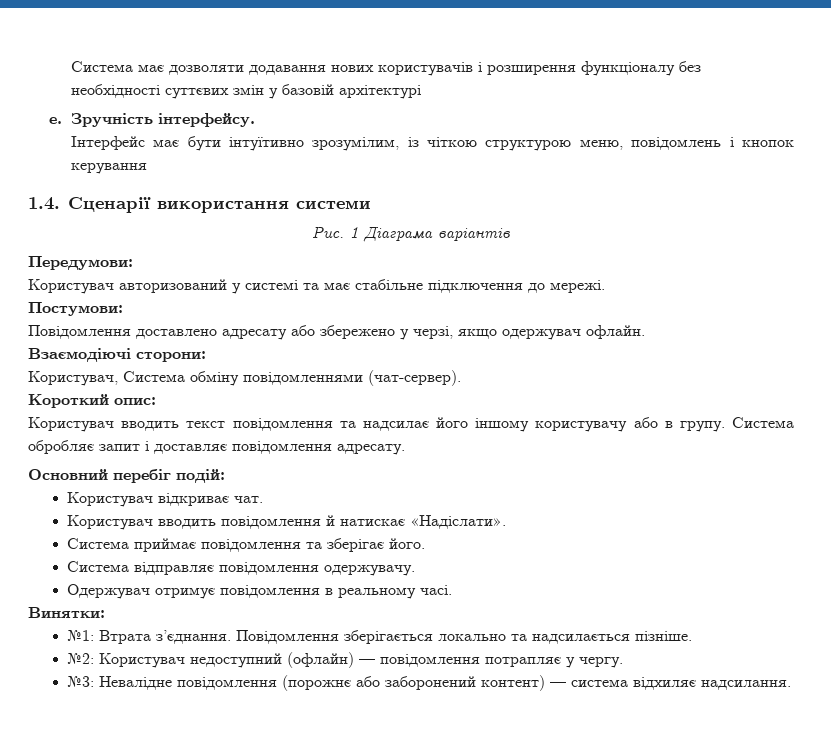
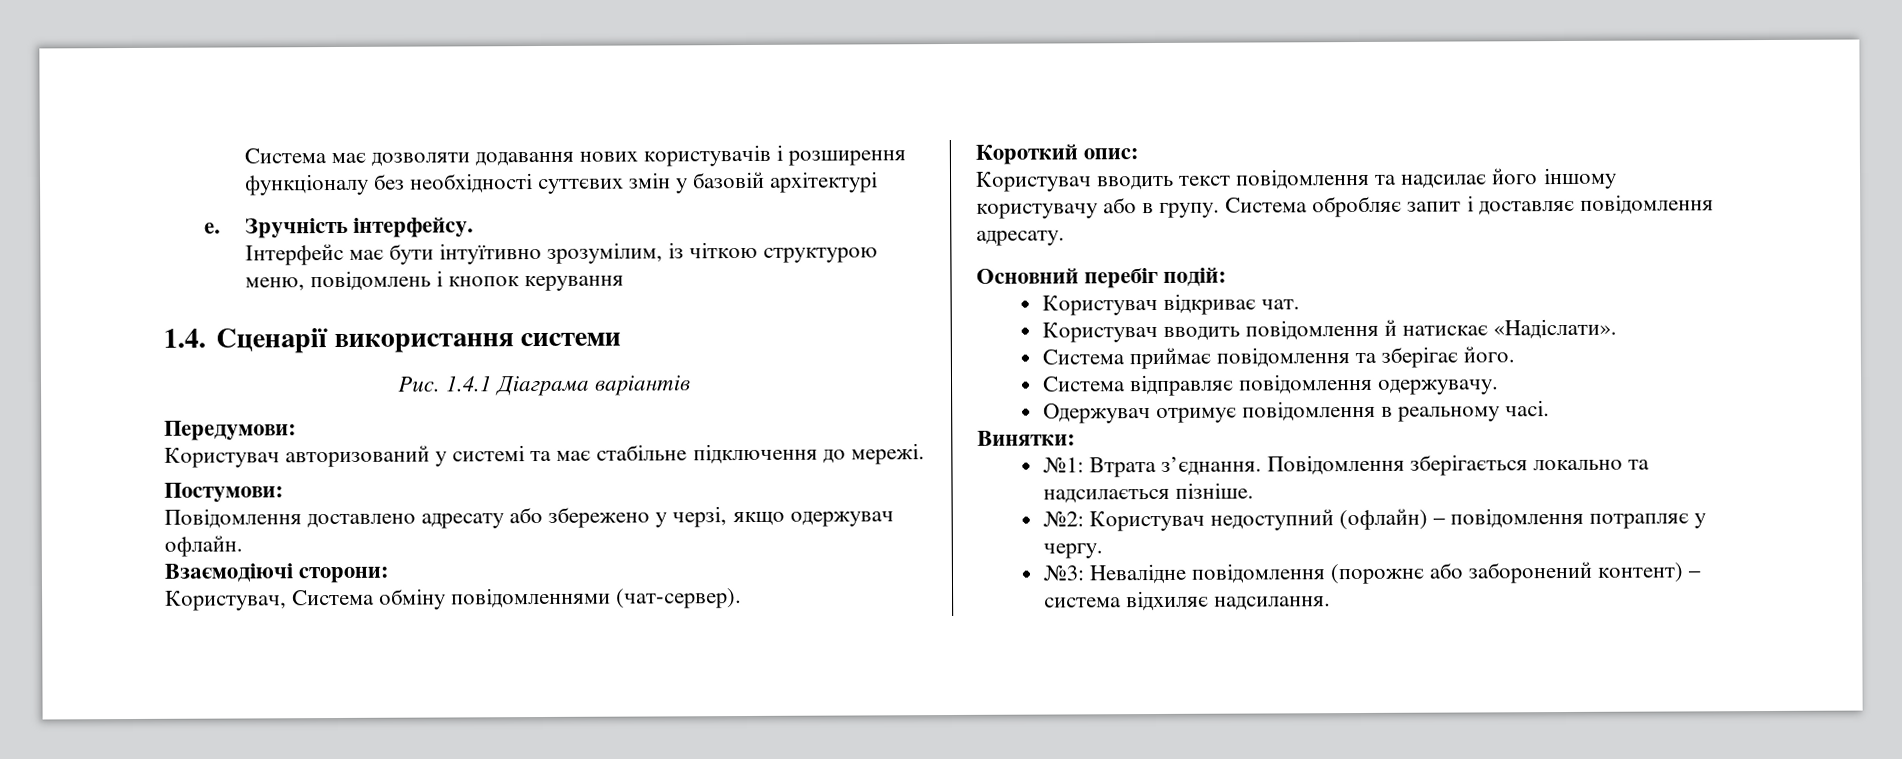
- Рис. 1 Діаграма варіантів
+ Рис. 1.4.1 Діаграма варіантів
- №2: Користувач недоступний (офлайн) — повідомлення потрапляє у чергу.
+ №2: Користувач недоступний (офлайн) – повідомлення потрапляє у чергу.
- №3: Невалідне повідомлення (порожнє або заборонений контент) — система відхиляє надсилання.
+ №3: Невалідне повідомлення (порожнє або заборонений контент) – система відхиляє надсилання.

